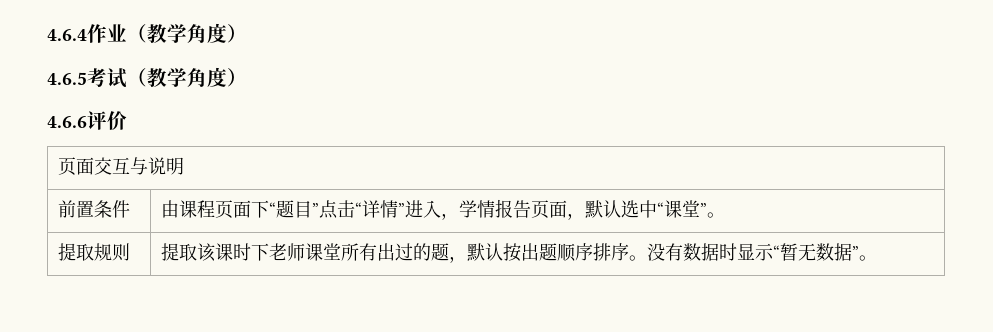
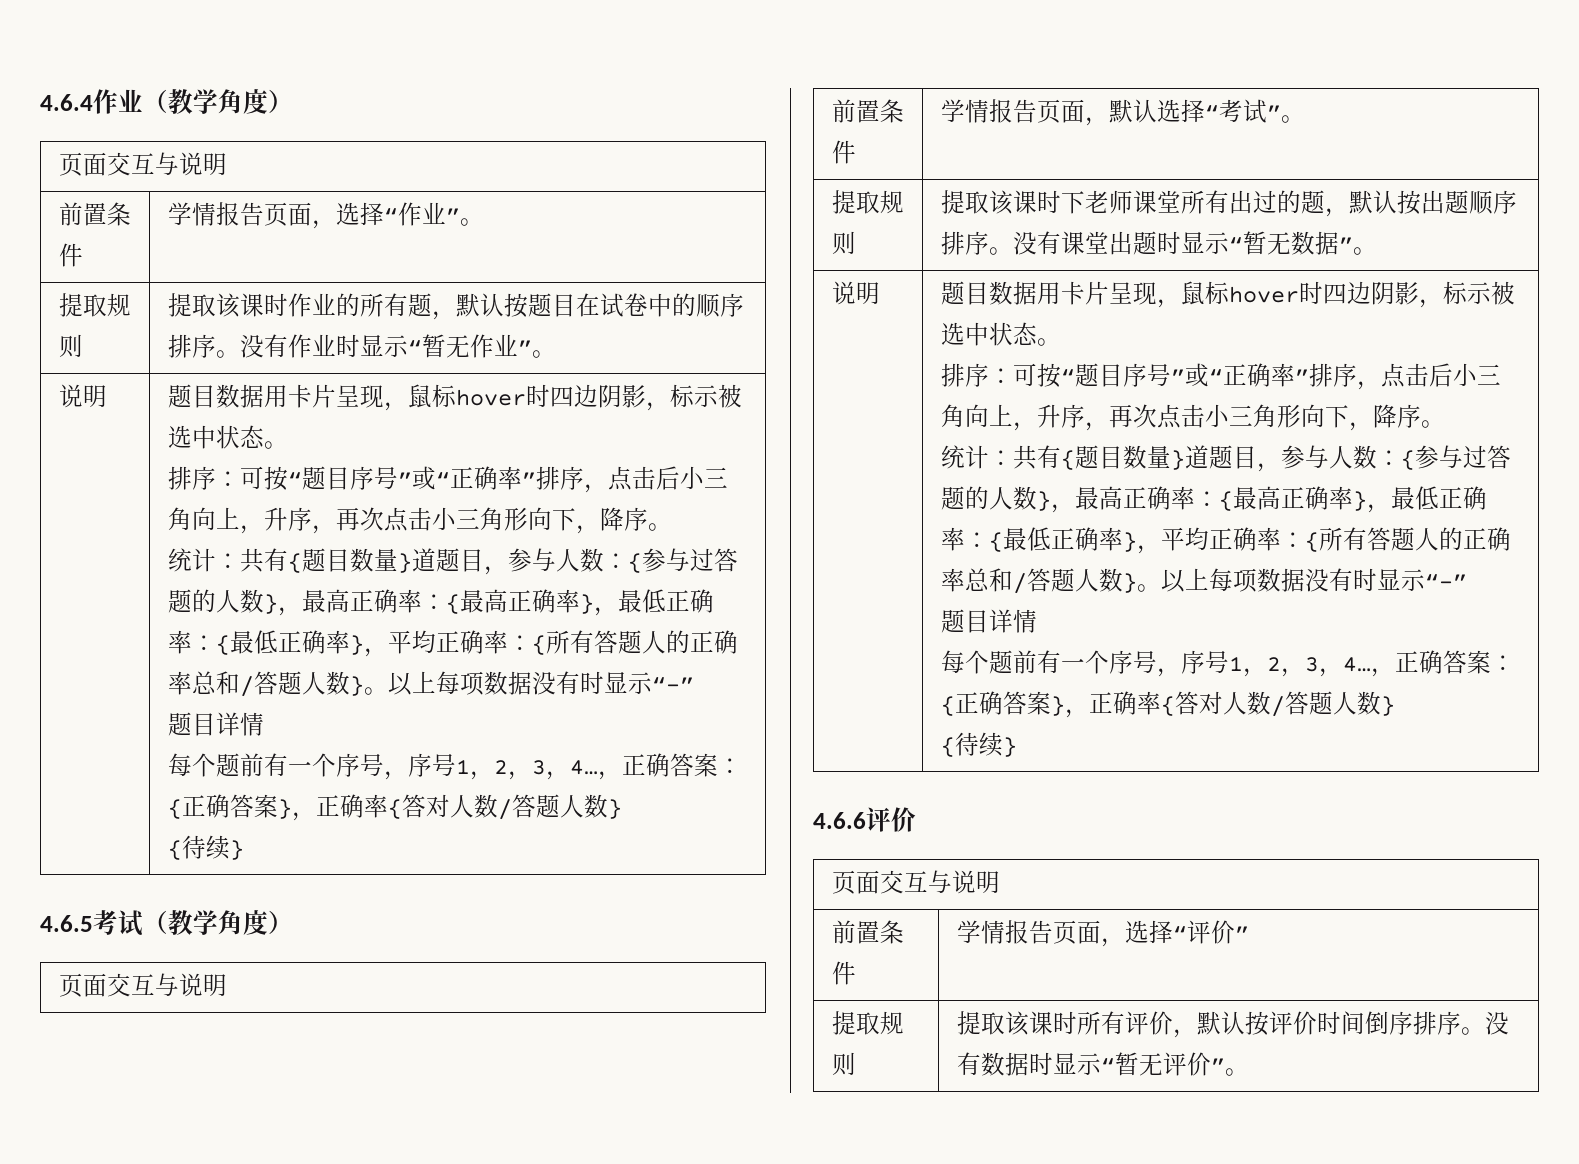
  4.6.4作业（教学角度）
+ 页面交互与说明
+ 前置条件 | 学情报告页面，选择“作业”。
+ 提取规则 | 提取该课时作业的所有题，默认按题目在试卷中的顺序排序。没有作业时显示“暂无作业”。
+ 说明 | 题目数据用卡片呈现，鼠标hover时四边阴影，标示被选中状态。
+ 排序：可按“题目序号”或“正确率”排序，点击后小三角向上，升序，再次点击小三角形向下，降序。
+ 统计：共有{题目数量}道题目，参与人数：{参与过答题的人数}，最高正确率：{最高正确率}，最低正确率：{最低正确率}，平均正确率：{所有答题人的正确率总和/答题人数}。以上每项数据没有时显示“-”
+ 题目详情
+ 每个题前有一个序号，序号1，2，3，4…，正确答案：{正确答案}，正确率{答对人数/答题人数}
+ {待续}
  4.6.5考试（教学角度）
- 4.6.6评价
  页面交互与说明
- 前置条件 | 由课程页面下“题目”点击“详情”进入，学情报告页面，默认选中“课堂”。
+ 前置条件 | 学情报告页面，默认选择“考试”。
- 提取规则 | 提取该课时下老师课堂所有出过的题，默认按出题顺序排序。没有数据时显示“暂无数据”。
+ 提取规则 | 提取该课时下老师课堂所有出过的题，默认按出题顺序排序。没有课堂出题时显示“暂无数据”。
+ 说明 | 题目数据用卡片呈现，鼠标hover时四边阴影，标示被选中状态。
+ 排序：可按“题目序号”或“正确率”排序，点击后小三角向上，升序，再次点击小三角形向下，降序。
+ 统计：共有{题目数量}道题目，参与人数：{参与过答题的人数}，最高正确率：{最高正确率}，最低正确率：{最低正确率}，平均正确率：{所有答题人的正确率总和/答题人数}。以上每项数据没有时显示“-”
+ 题目详情
+ 每个题前有一个序号，序号1，2，3，4…，正确答案：{正确答案}，正确率{答对人数/答题人数}
+ {待续}
+ 4.6.6评价
+ 页面交互与说明
+ 前置条件 | 学情报告页面，选择“评价”
+ 提取规则 | 提取该课时所有评价，默认按评价时间倒序排序。没有数据时显示“暂无评价”。

